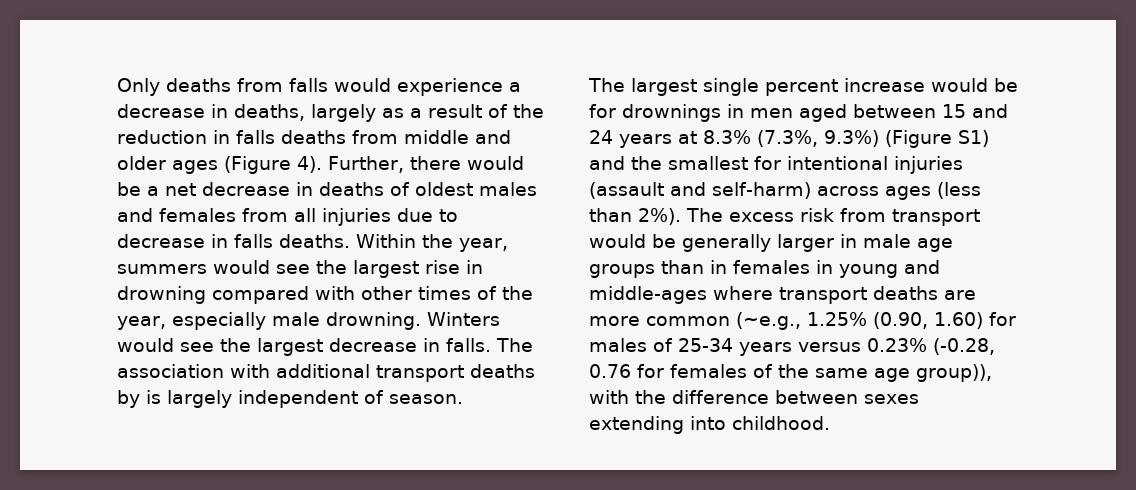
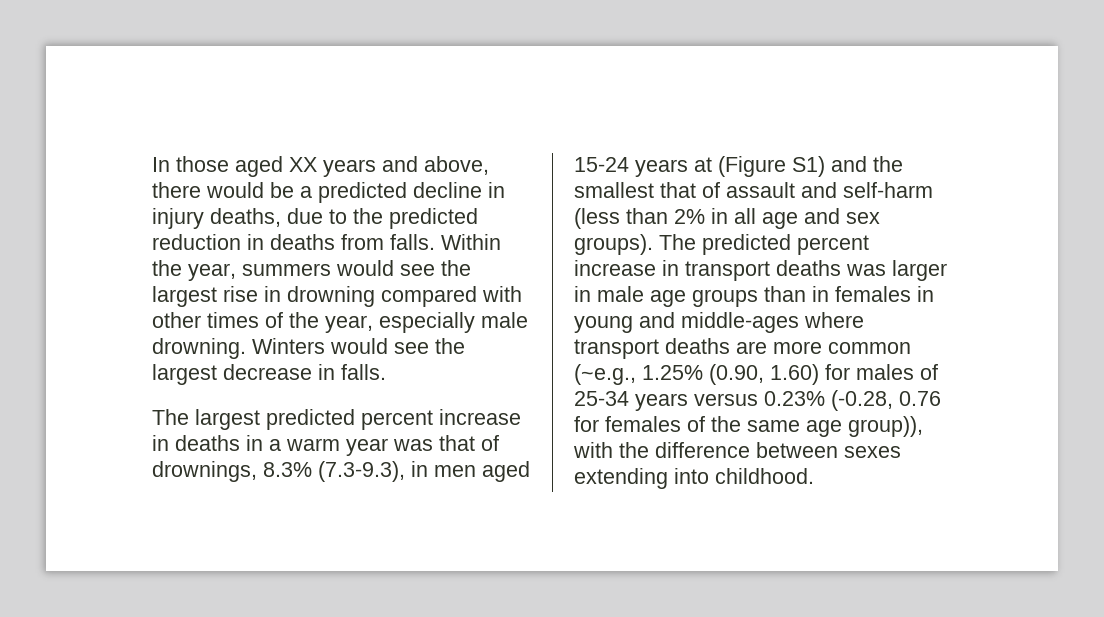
- Only deaths from falls would experience a decrease in deaths, largely as a result of the reduction in falls deaths from middle and older ages (Figure 4). Further, there would be a net decrease in deaths of oldest males and females from all injuries due to decrease in falls deaths.
+ In those aged XX years and above, there would be a predicted decline in injury deaths, due to the predicted reduction in deaths from falls.
- The association with additional transport deaths by is largely independent of season.
- The largest single percent increase would be for drownings in men aged between 15 and 24 years at 8.3% (7.3%, 9.3%) (Figure S1) and the smallest for intentional injuries (assault and self-harm) across ages (less than 2%). The excess risk from transport would be generally larger in male age groups than in females in young and middle-ages where transport deaths are more common (~e.g., 1.25% (0.90, 1.60) for males of 25-34 years versus 0.23% (-0.28, 0.76 for females of the same age group)), with the difference between sexes extending into childhood.
+ The largest predicted percent increase in deaths in a warm year was that of drownings, 8.3% (7.3-9.3), in men aged 15-24 years at (Figure S1) and the smallest that of assault and self-harm (less than 2% in all age and sex groups). The predicted percent increase in transport deaths was larger in male age groups than in females in young and middle-ages where transport deaths are more common (~e.g., 1.25% (0.90, 1.60) for males of 25-34 years versus 0.23% (-0.28, 0.76 for females of the same age group)), with the difference between sexes extending into childhood.

